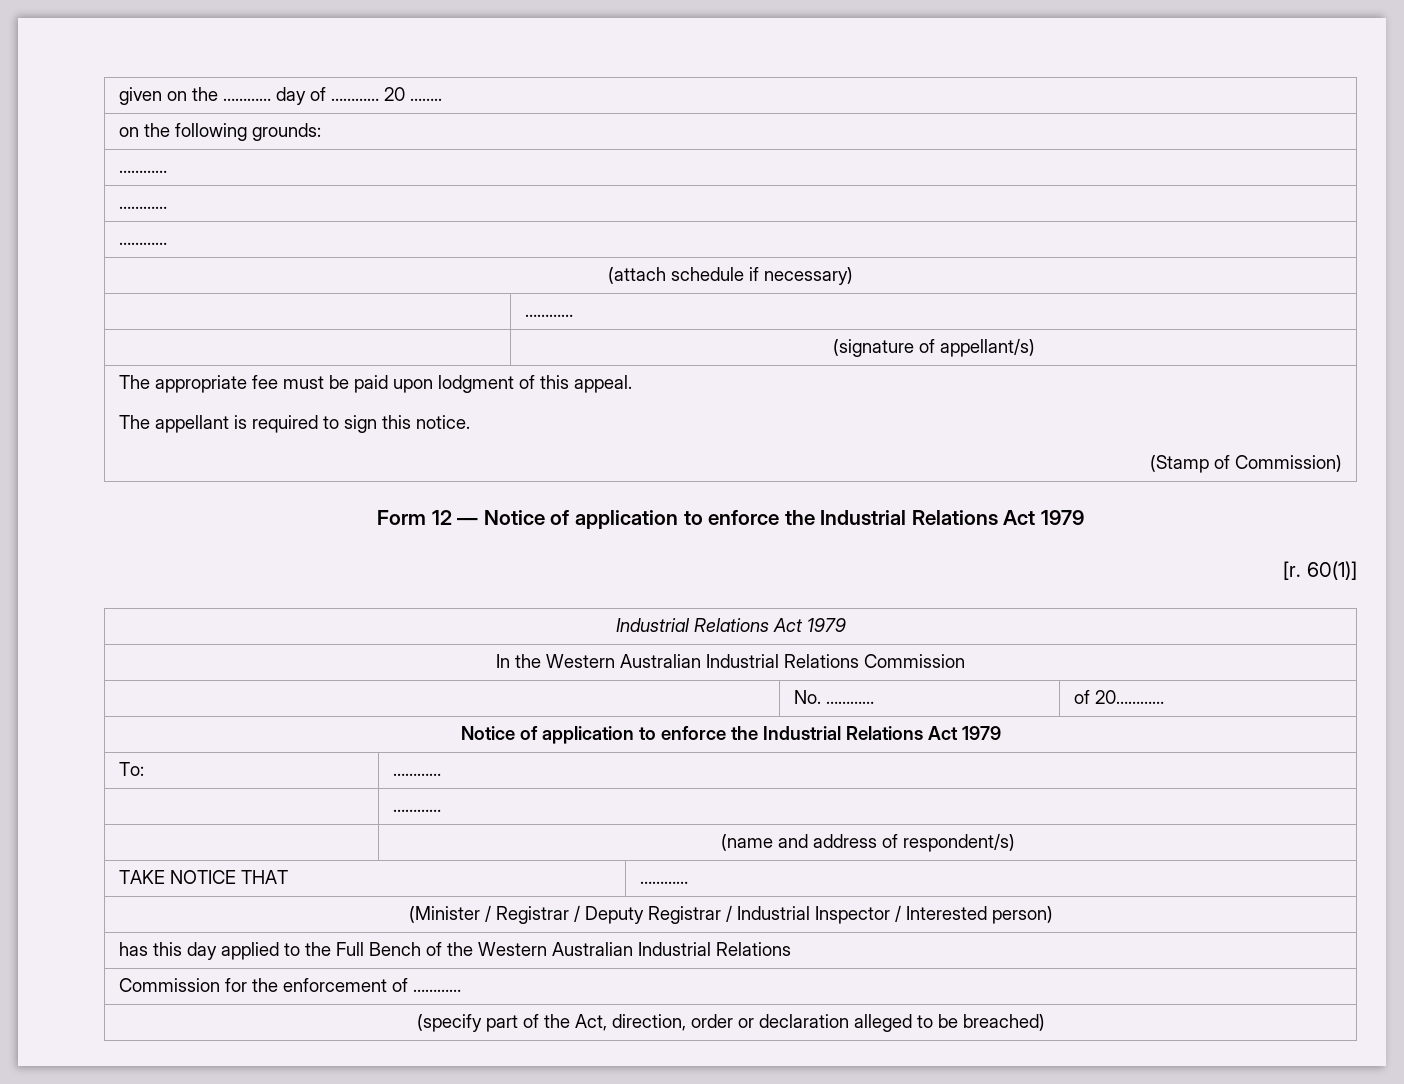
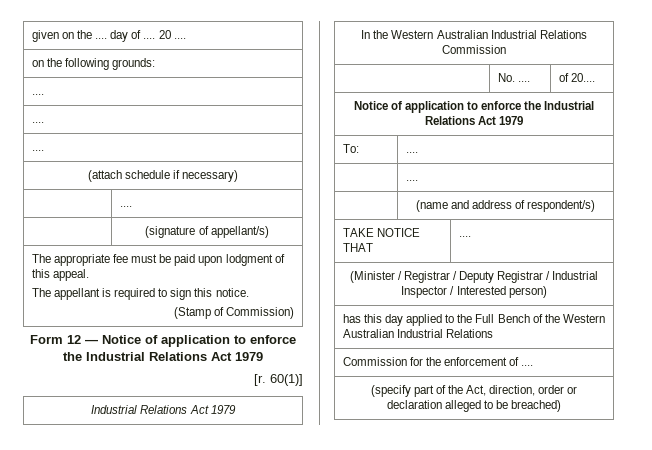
- given on the ………… day of ………… 20 ……..
+ given on the .... day of .... 20 ....
  on the following grounds:
- …………
- …………
- …………
+ ....
+ ....
+ ....
  (attach schedule if necessary)
- | …………
+ | ....
- | No. ………… | of 20…………
+ | No. .... | of 20....
- To: | …………
- | …………
+ To: | ....
+ | ....
- TAKE NOTICE THAT | …………
+ TAKE NOTICE THAT | ....
- Commission for the enforcement of …………
+ Commission for the enforcement of ....

